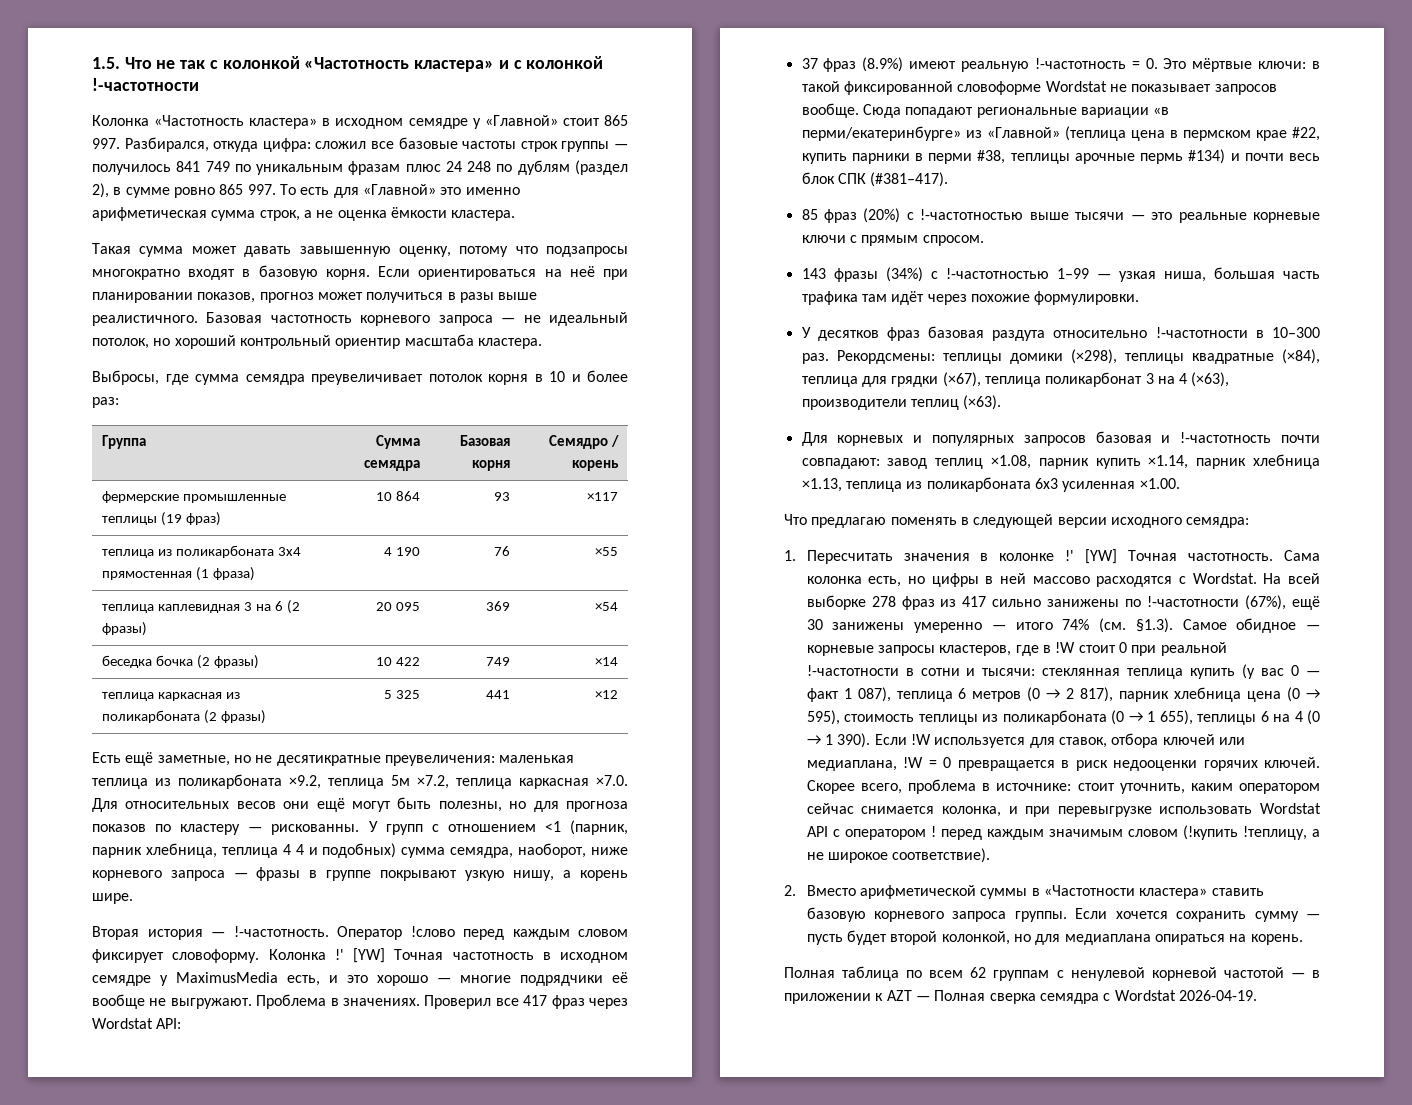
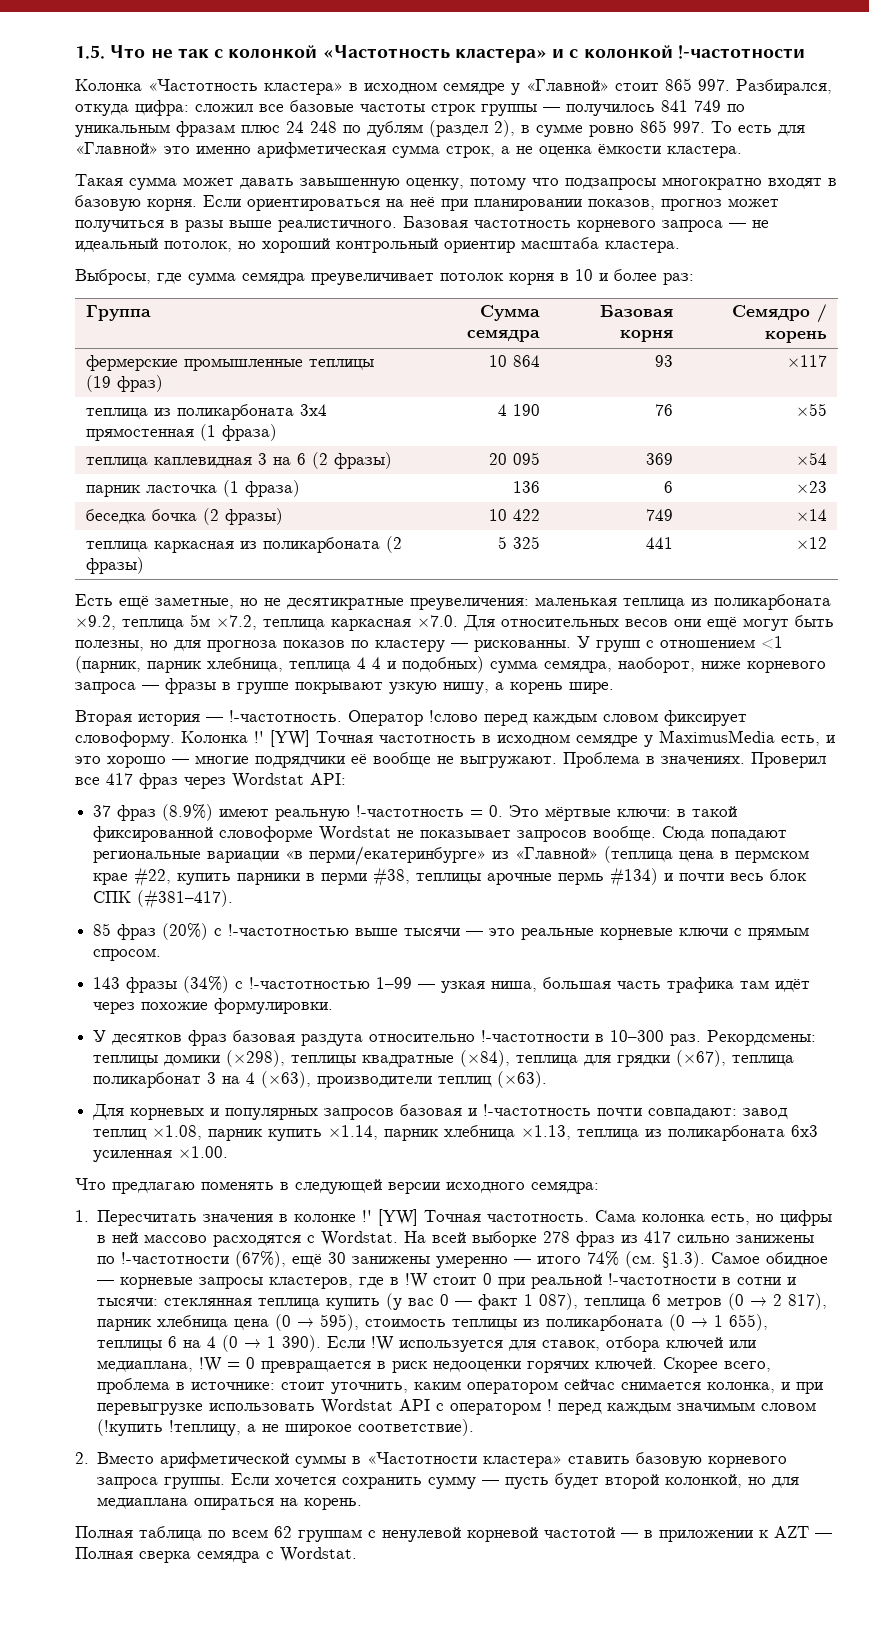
+ парник ласточка (1 фраза) | 136 | 6 | ×23
- Полная таблица по всем 62 группам с ненулевой корневой частотой — в приложении к AZT — Полная сверка семядра с Wordstat 2026-04-19.
+ Полная таблица по всем 62 группам с ненулевой корневой частотой — в приложении к AZT — Полная сверка семядра с Wordstat.

